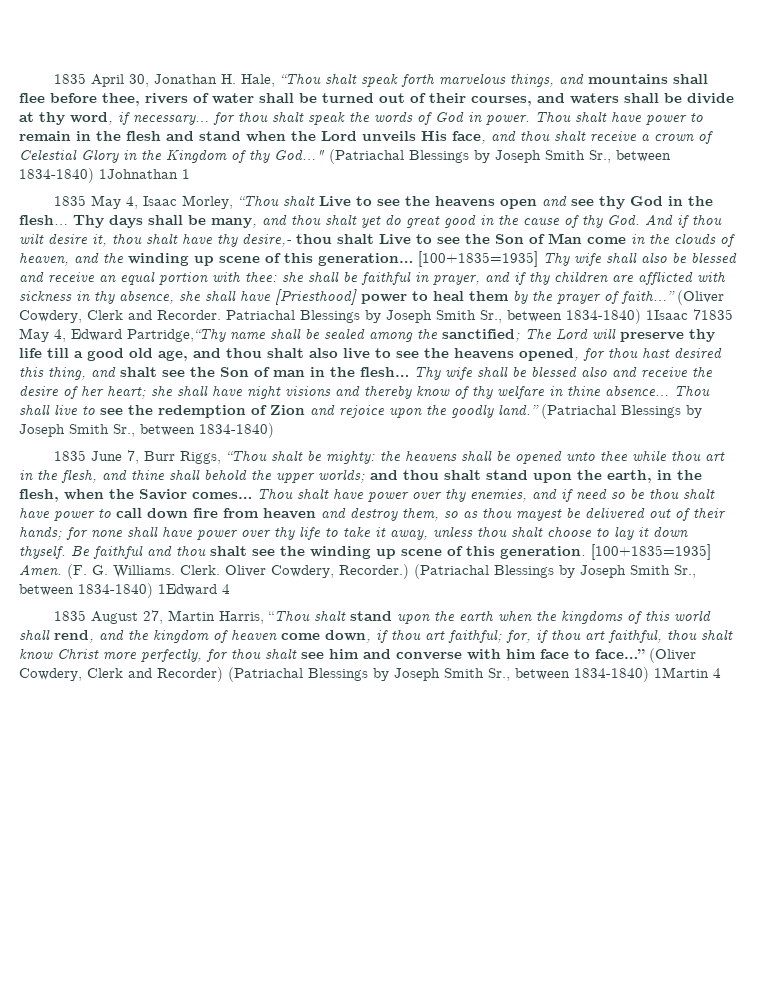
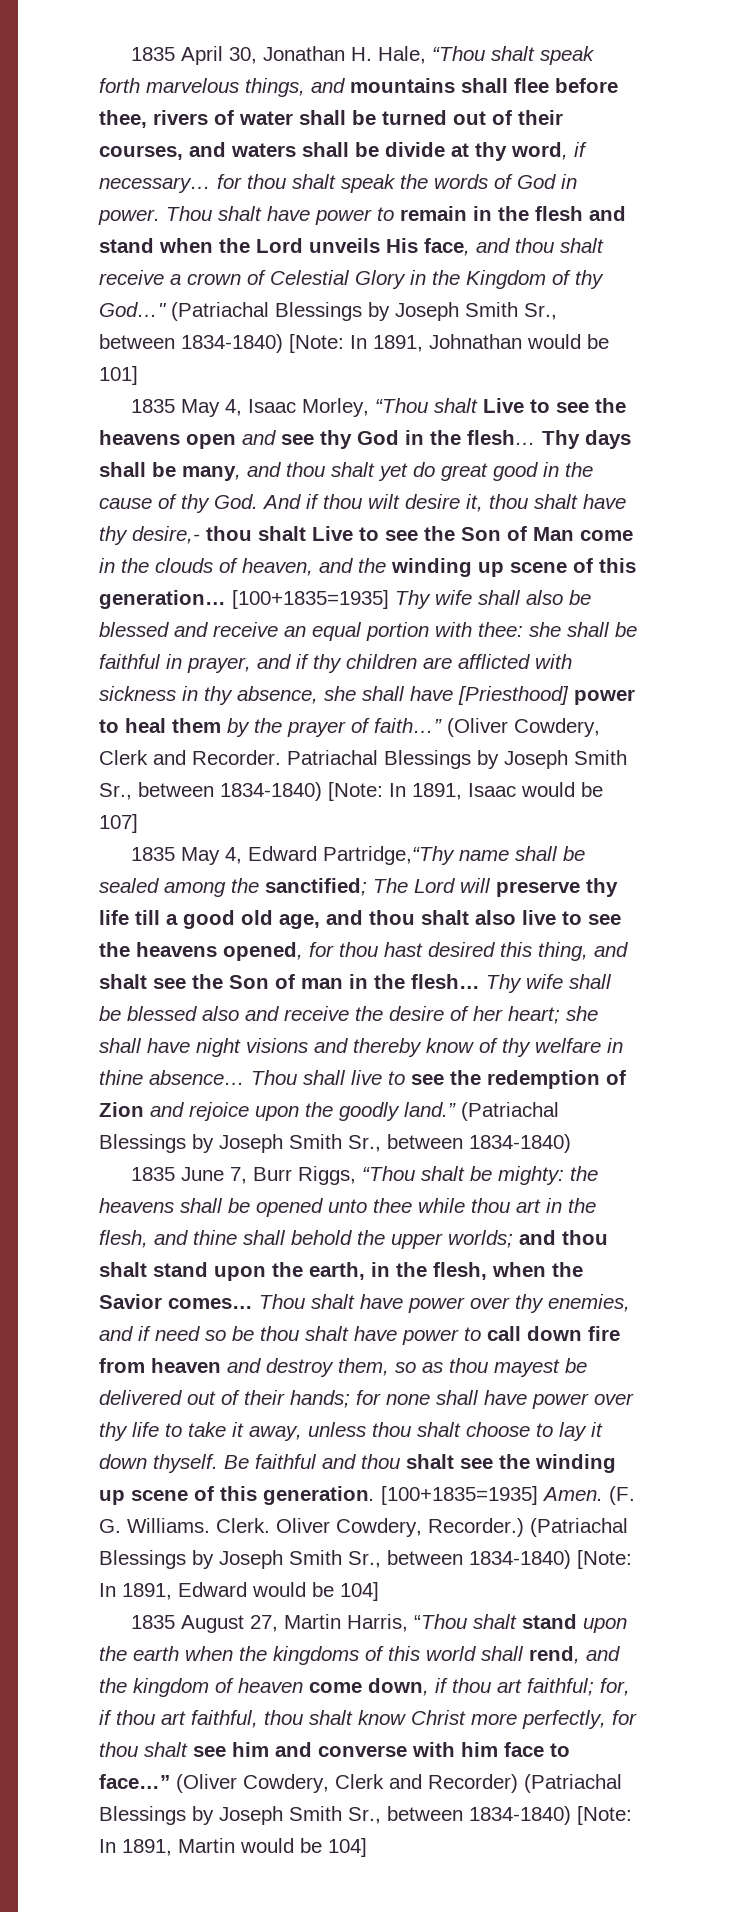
- (Patriachal Blessings by Joseph Smith Sr., between 1834-1840) 1Johnathan 1
+ (Patriachal Blessings by Joseph Smith Sr., between 1834-1840) [Note: In 1891, Johnathan would be 101]
- Patriachal Blessings by Joseph Smith Sr., between 1834-1840) 1Isaac 71835 May 4, Edward Partridge,“Thy name shall be sealed among the sanctified; The Lord will preserve thy life till a good old age, and thou shalt also live to see the heavens opened, for thou hast desired this thing, and shalt see the Son of man in the flesh…
+ Patriachal Blessings by Joseph Smith Sr., between 1834-1840) [Note: In 1891, Isaac would be 107]
+ 1835 May 4, Edward Partridge,“Thy name shall be sealed among the sanctified; The Lord will preserve thy life till a good old age, and thou shalt also live to see the heavens opened, for thou hast desired this thing, and shalt see the Son of man in the flesh…
- (Patriachal Blessings by Joseph Smith Sr., between 1834-1840) 1Edward 4
+ (Patriachal Blessings by Joseph Smith Sr., between 1834-1840) [Note: In 1891, Edward would be 104]
- (Oliver Cowdery, Clerk and Recorder) (Patriachal Blessings by Joseph Smith Sr., between 1834-1840) 1Martin 4
+ (Oliver Cowdery, Clerk and Recorder) (Patriachal Blessings by Joseph Smith Sr., between 1834-1840) [Note: In 1891, Martin would be 104]

